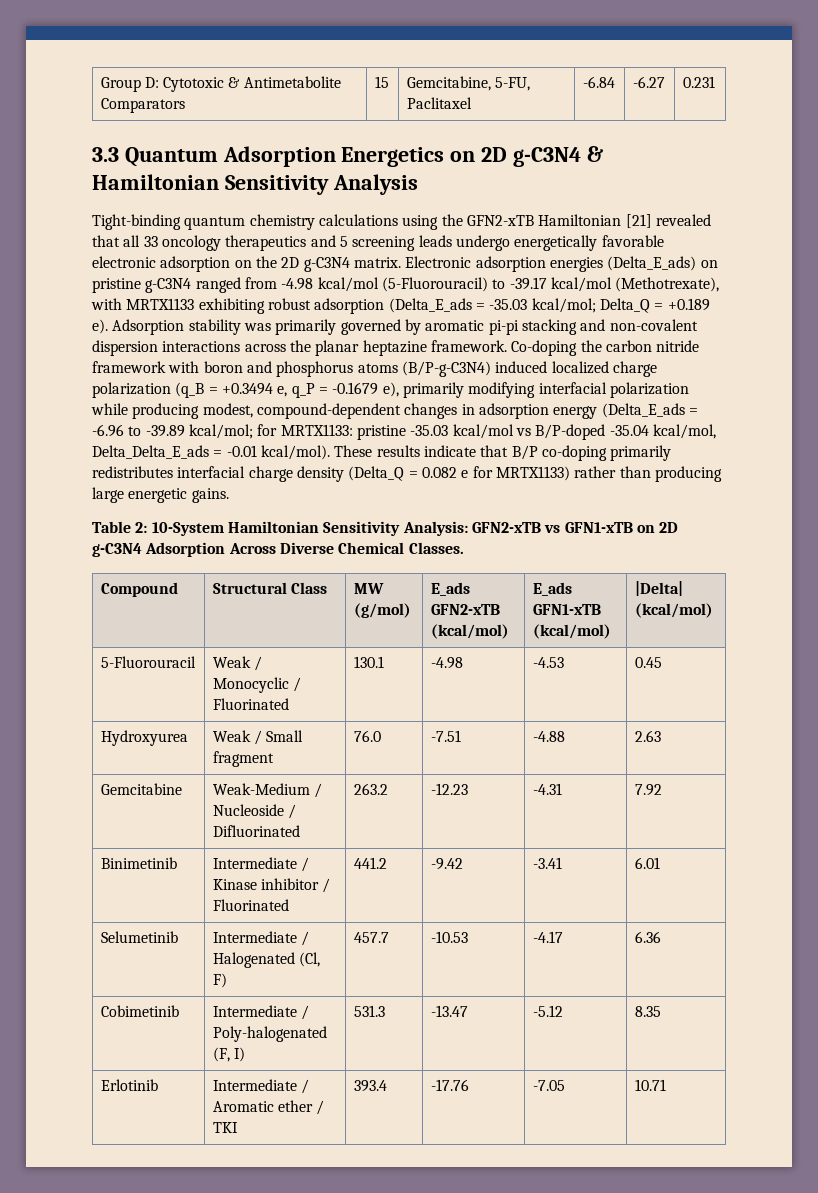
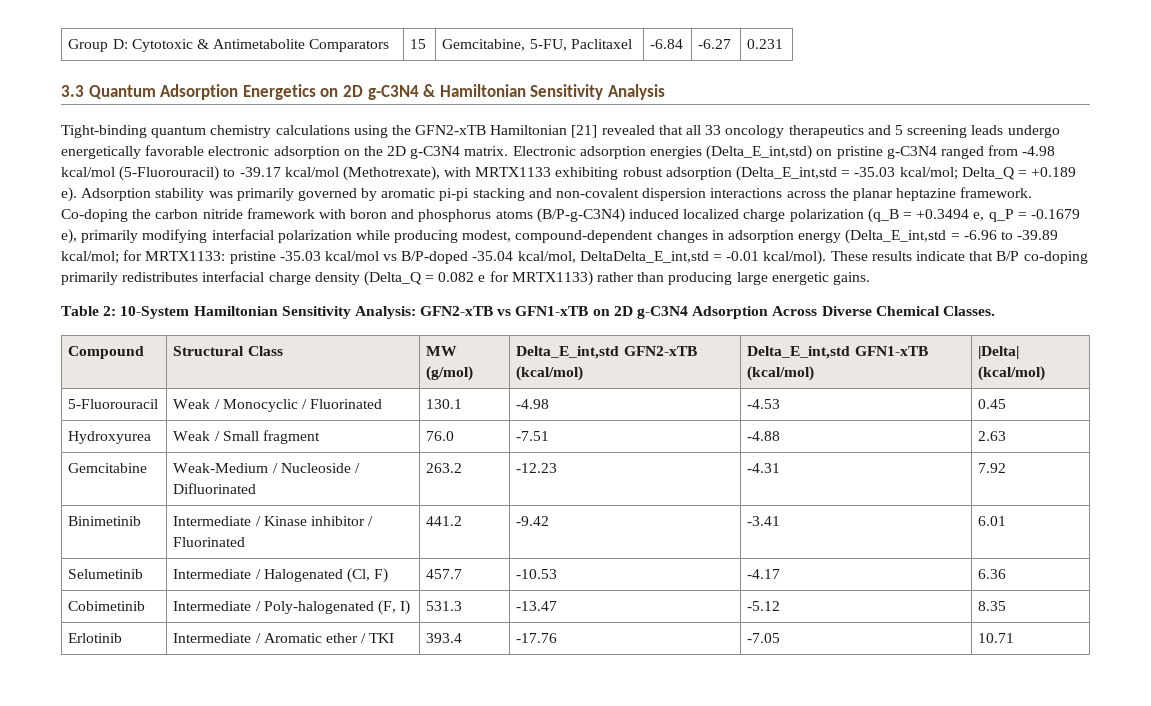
- Electronic adsorption energies (Delta_E_ads) on pristine g-C3N4 ranged from -4.98 kcal/mol (5-Fluorouracil) to -39.17 kcal/mol (Methotrexate), with MRTX1133 exhibiting robust adsorption (Delta_E_ads = -35.03 kcal/mol; Delta_Q = +0.189 e).
+ Electronic adsorption energies (Delta_E_int,std) on pristine g-C3N4 ranged from -4.98 kcal/mol (5-Fluorouracil) to -39.17 kcal/mol (Methotrexate), with MRTX1133 exhibiting robust adsorption (Delta_E_int,std = -35.03 kcal/mol; Delta_Q = +0.189 e).
- Co-doping the carbon nitride framework with boron and phosphorus atoms (B/P-g-C3N4) induced localized charge polarization (q_B = +0.3494 e, q_P = -0.1679 e), primarily modifying interfacial polarization while producing modest, compound-dependent changes in adsorption energy (Delta_E_ads = -6.96 to -39.89 kcal/mol; for MRTX1133: pristine -35.03 kcal/mol vs B/P-doped -35.04 kcal/mol, Delta_Delta_E_ads = -0.01 kcal/mol).
+ Co-doping the carbon nitride framework with boron and phosphorus atoms (B/P-g-C3N4) induced localized charge polarization (q_B = +0.3494 e, q_P = -0.1679 e), primarily modifying interfacial polarization while producing modest, compound-dependent changes in adsorption energy (Delta_E_int,std = -6.96 to -39.89 kcal/mol; for MRTX1133: pristine -35.03 kcal/mol vs B/P-doped -35.04 kcal/mol, DeltaDelta_E_int,std = -0.01 kcal/mol).
- Compound | Structural Class | MW (g/mol) | E_ads GFN2-xTB (kcal/mol) | E_ads GFN1-xTB (kcal/mol) | |Delta| (kcal/mol)
+ Compound | Structural Class | MW (g/mol) | Delta_E_int,std GFN2-xTB (kcal/mol) | Delta_E_int,std GFN1-xTB (kcal/mol) | |Delta| (kcal/mol)

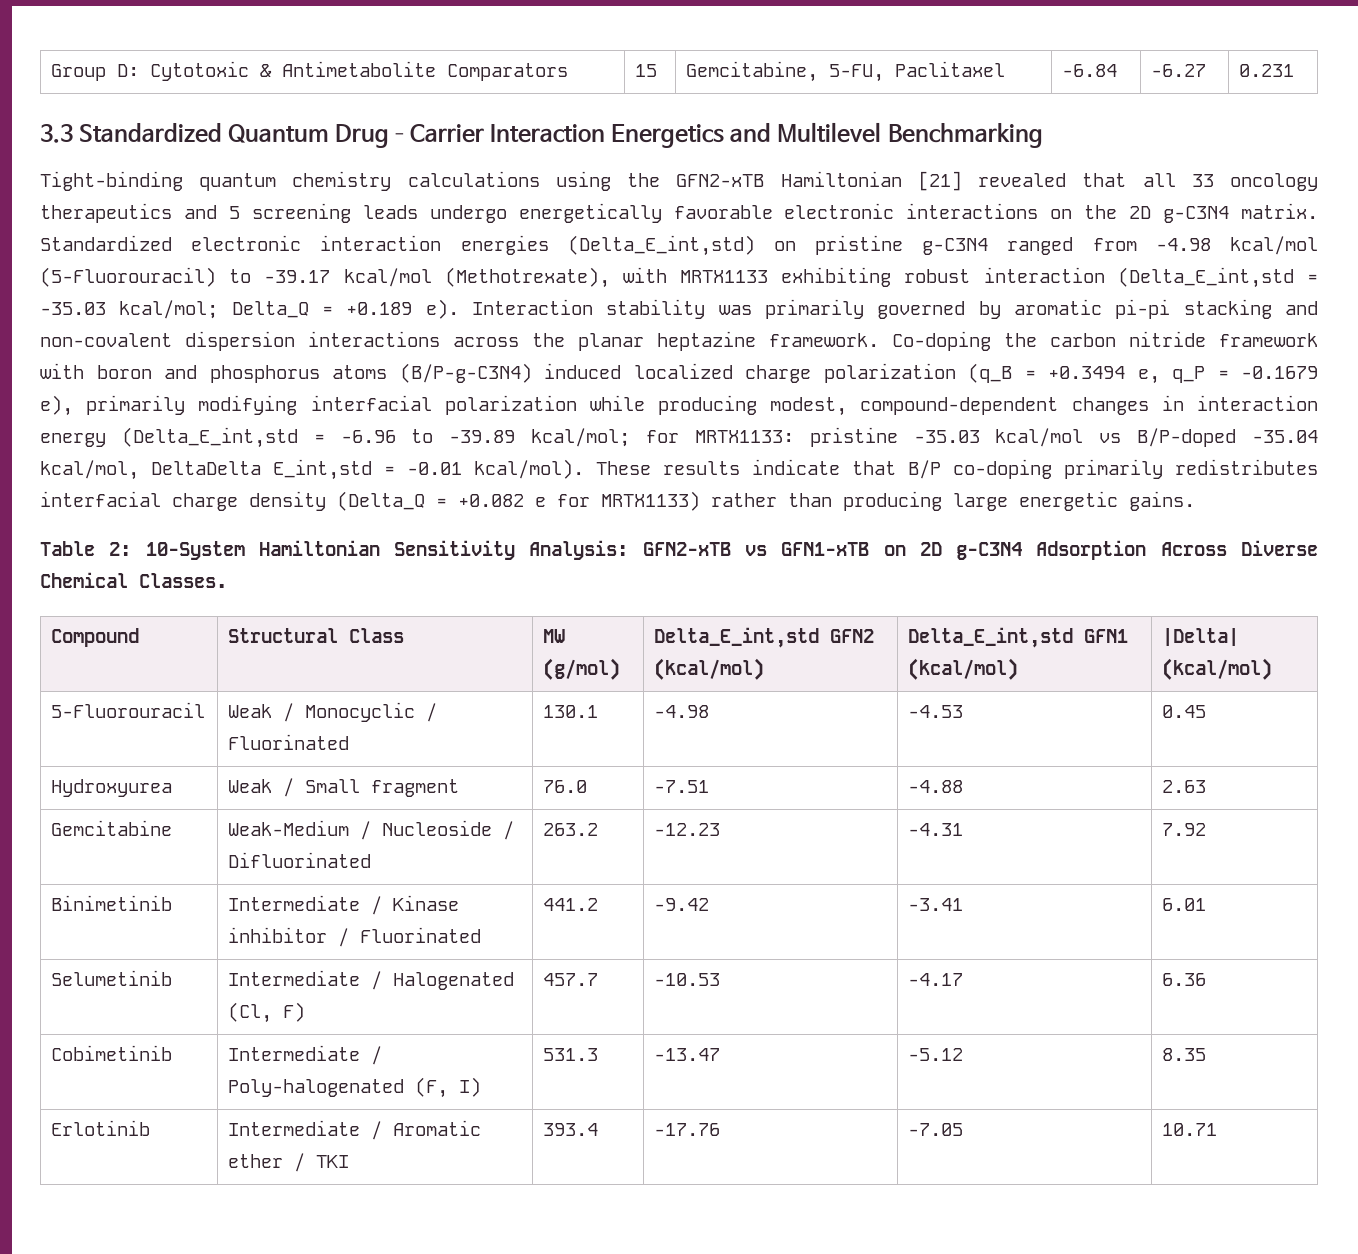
- 3.3 Quantum Adsorption Energetics on 2D g-C3N4 & Hamiltonian Sensitivity Analysis
+ 3.3 Standardized Quantum Drug–Carrier Interaction Energetics and Multilevel Benchmarking
- Tight-binding quantum chemistry calculations using the GFN2-xTB Hamiltonian [21] revealed that all 33 oncology therapeutics and 5 screening leads undergo energetically favorable electronic adsorption on the 2D g-C3N4 matrix.
+ Tight-binding quantum chemistry calculations using the GFN2-xTB Hamiltonian [21] revealed that all 33 oncology therapeutics and 5 screening leads undergo energetically favorable electronic interactions on the 2D g-C3N4 matrix.
- Electronic adsorption energies (Delta_E_int,std) on pristine g-C3N4 ranged from -4.98 kcal/mol (5-Fluorouracil) to -39.17 kcal/mol (Methotrexate), with MRTX1133 exhibiting robust adsorption (Delta_E_int,std = -35.03 kcal/mol; Delta_Q = +0.189 e).
+ Standardized electronic interaction energies (Delta_E_int,std) on pristine g-C3N4 ranged from -4.98 kcal/mol (5-Fluorouracil) to -39.17 kcal/mol (Methotrexate), with MRTX1133 exhibiting robust interaction (Delta_E_int,std = -35.03 kcal/mol; Delta_Q = +0.189 e).
- Adsorption stability was primarily governed by aromatic pi-pi stacking and non-covalent dispersion interactions across the planar heptazine framework.
+ Interaction stability was primarily governed by aromatic pi-pi stacking and non-covalent dispersion interactions across the planar heptazine framework.
- Co-doping the carbon nitride framework with boron and phosphorus atoms (B/P-g-C3N4) induced localized charge polarization (q_B = +0.3494 e, q_P = -0.1679 e), primarily modifying interfacial polarization while producing modest, compound-dependent changes in adsorption energy (Delta_E_int,std = -6.96 to -39.89 kcal/mol; for MRTX1133: pristine -35.03 kcal/mol vs B/P-doped -35.04 kcal/mol, DeltaDelta_E_int,std = -0.01 kcal/mol).
+ Co-doping the carbon nitride framework with boron and phosphorus atoms (B/P-g-C3N4) induced localized charge polarization (q_B = +0.3494 e, q_P = -0.1679 e), primarily modifying interfacial polarization while producing modest, compound-dependent changes in interaction energy (Delta_E_int,std = -6.96 to -39.89 kcal/mol; for MRTX1133: pristine -35.03 kcal/mol vs B/P-doped -35.04 kcal/mol, DeltaDelta E_int,std = -0.01 kcal/mol).
- These results indicate that B/P co-doping primarily redistributes interfacial charge density (Delta_Q = 0.082 e for MRTX1133) rather than producing large energetic gains.
+ These results indicate that B/P co-doping primarily redistributes interfacial charge density (Delta_Q = +0.082 e for MRTX1133) rather than producing large energetic gains.
- Compound | Structural Class | MW (g/mol) | Delta_E_int,std GFN2-xTB (kcal/mol) | Delta_E_int,std GFN1-xTB (kcal/mol) | |Delta| (kcal/mol)
+ Compound | Structural Class | MW (g/mol) | Delta_E_int,std GFN2 (kcal/mol) | Delta_E_int,std GFN1 (kcal/mol) | |Delta| (kcal/mol)

